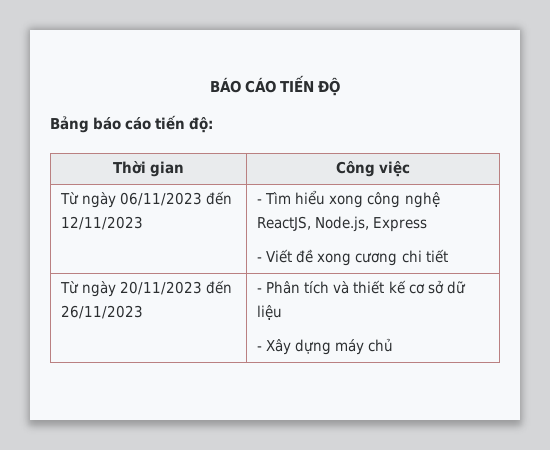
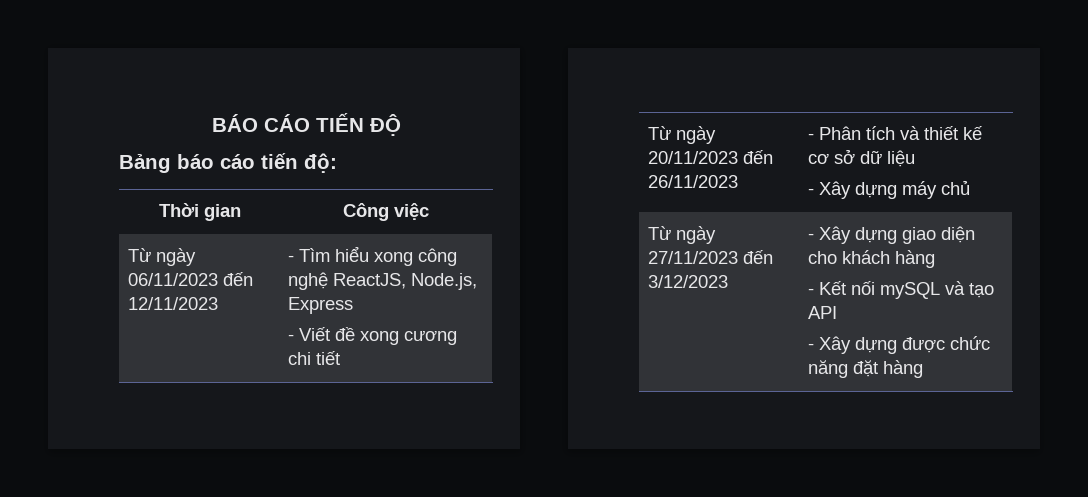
+ Từ ngày 27/11/2023 đến 3/12/2023 | - Xây dựng giao diện cho khách hàng
+ - Kết nối mySQL và tạo API
+ - Xây dựng được chức năng đặt hàng

